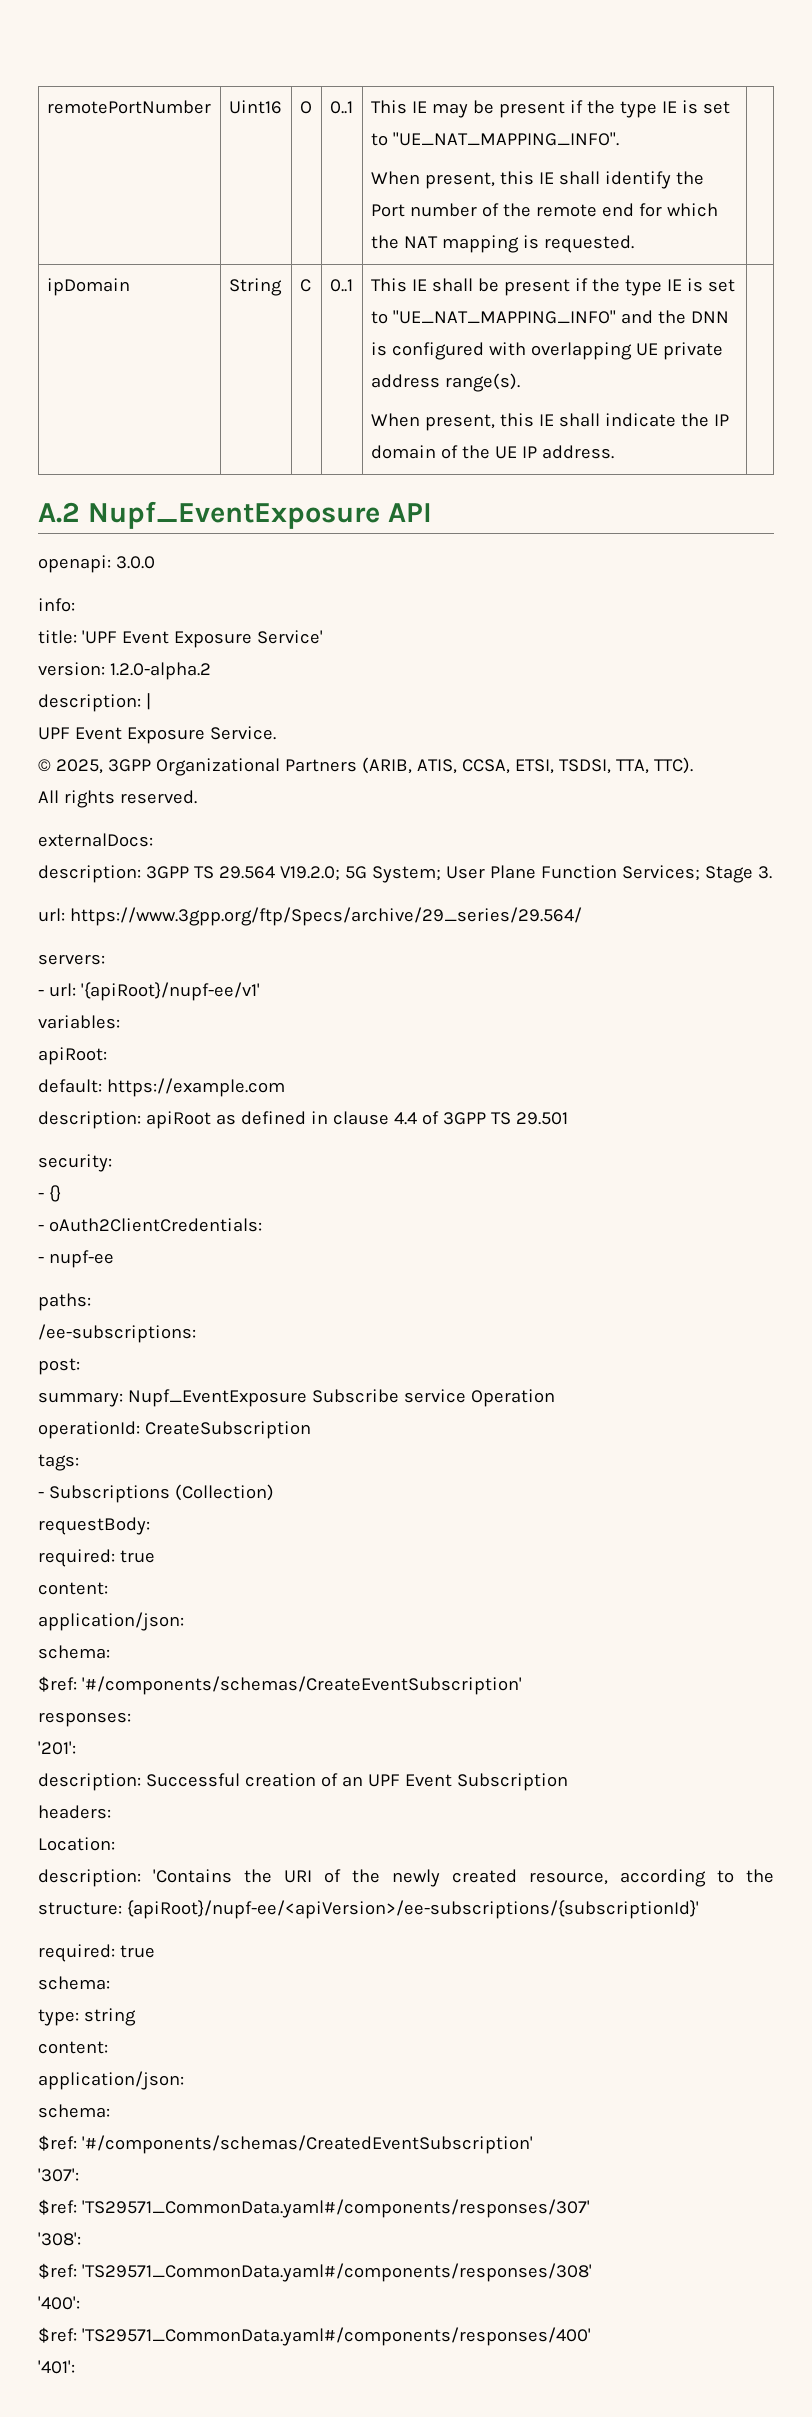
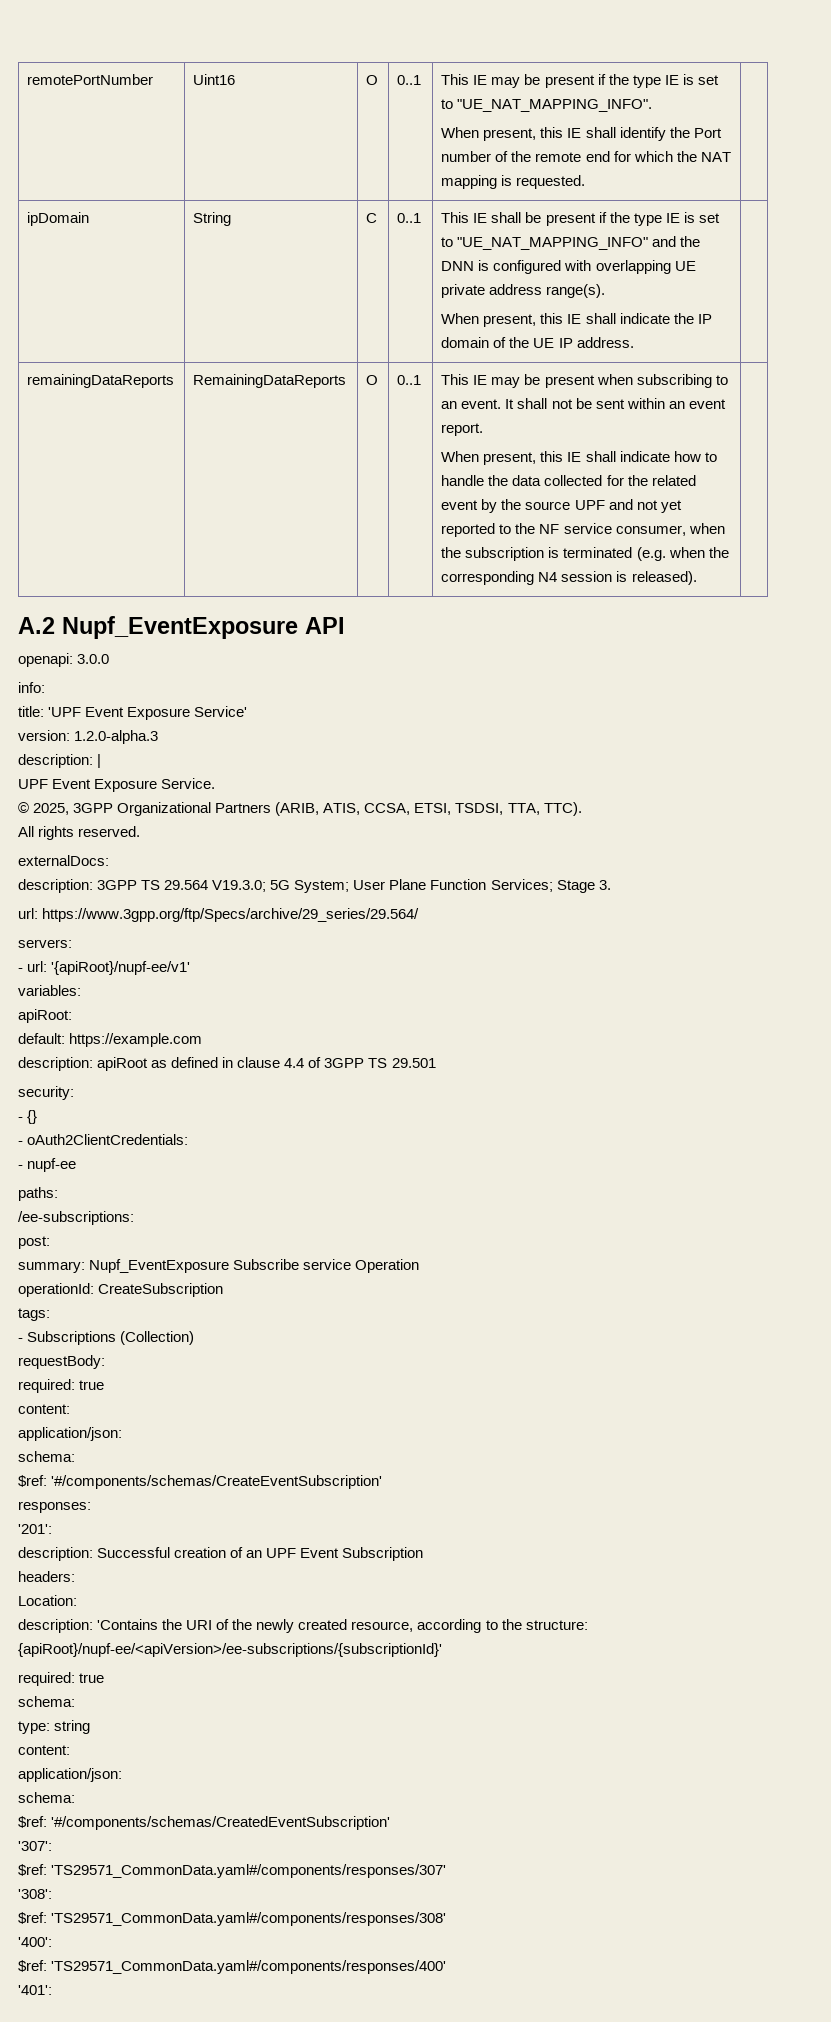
+ remainingDataReports | RemainingDataReports | O | 0..1 | This IE may be present when subscribing to an event. It shall not be sent within an event report.
+ When present, this IE shall indicate how to handle the data collected for the related event by the source UPF and not yet reported to the NF service consumer, when the subscription is terminated (e.g. when the corresponding N4 session is released).
- version: 1.2.0-alpha.2
+ version: 1.2.0-alpha.3
- description: 3GPP TS 29.564 V19.2.0; 5G System; User Plane Function Services; Stage 3.
+ description: 3GPP TS 29.564 V19.3.0; 5G System; User Plane Function Services; Stage 3.

